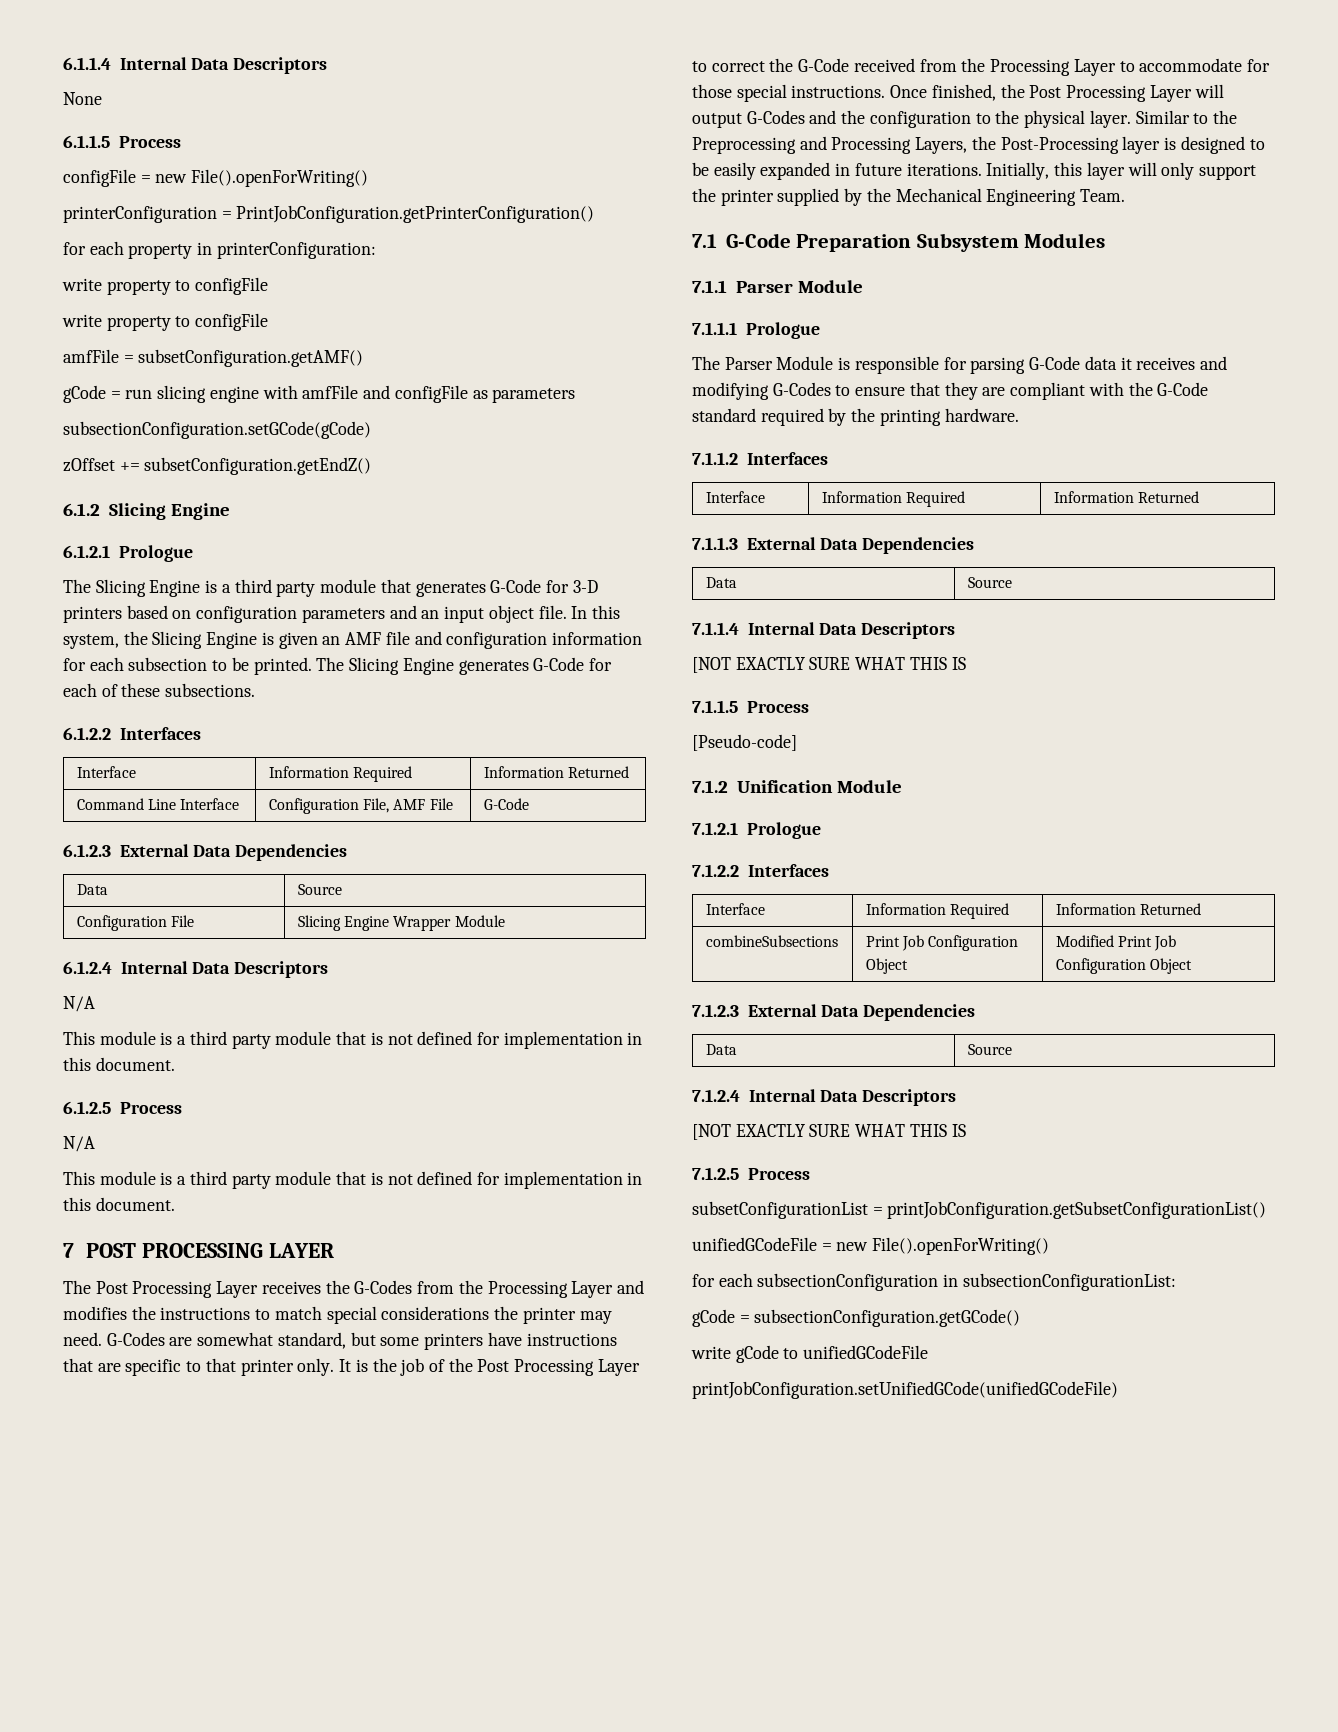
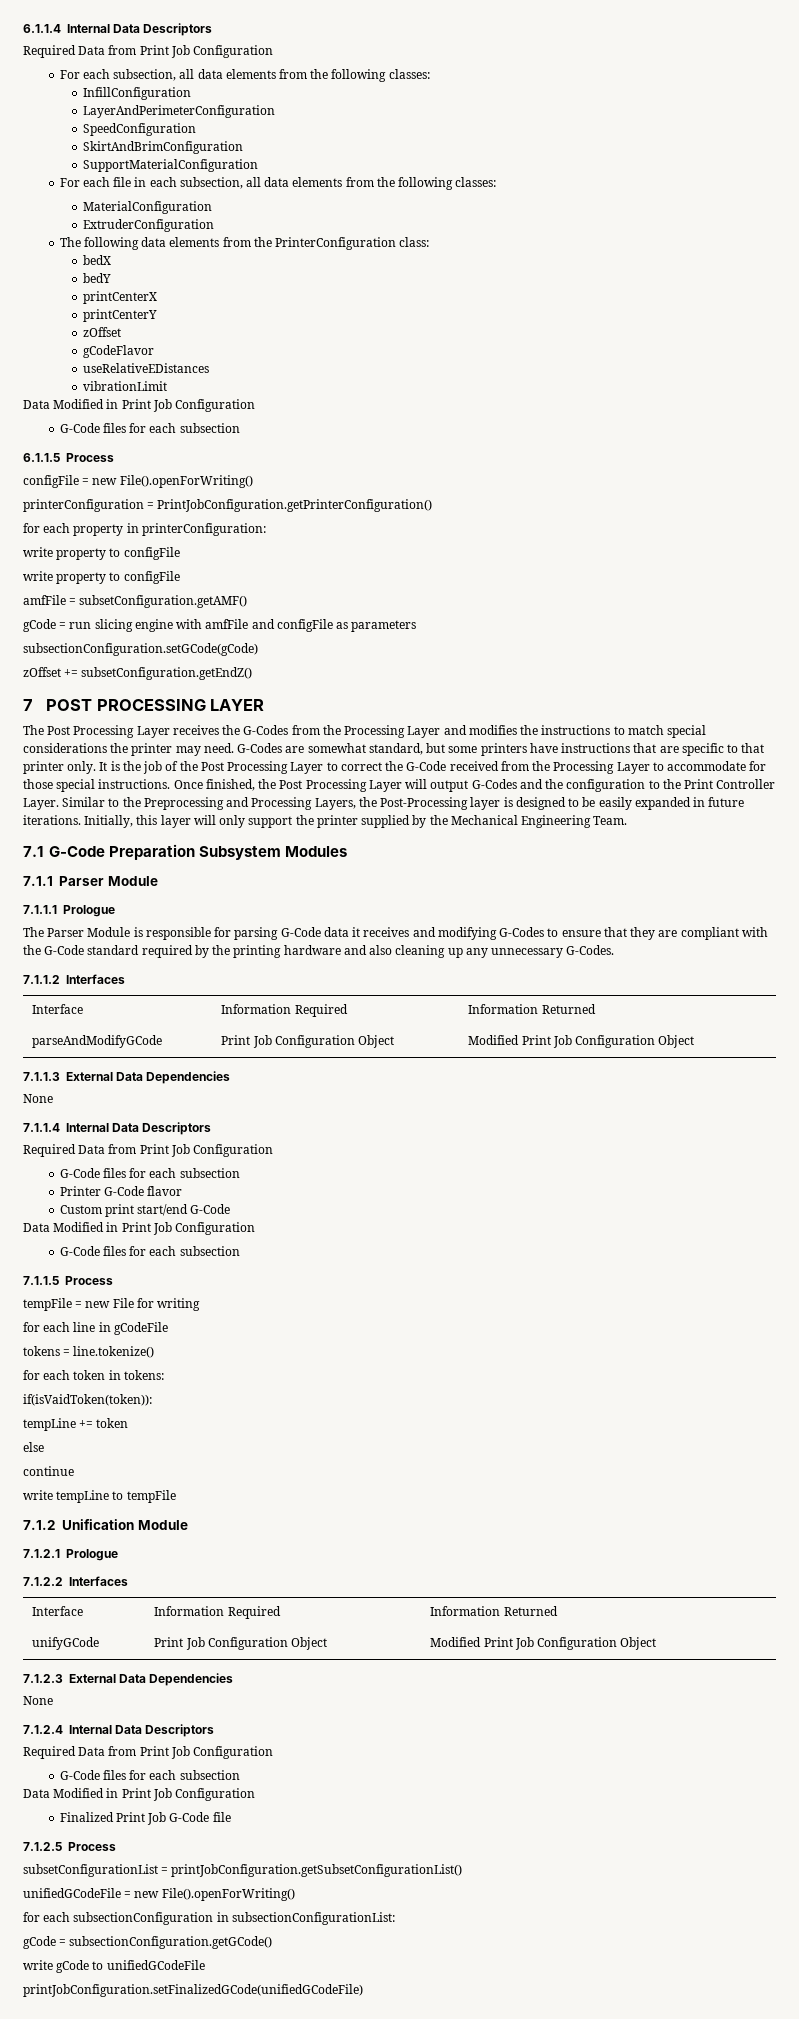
  6.1.1.4 Internal Data Descriptors
- None
+ Required Data from Print Job Configuration
+ For each subsection, all data elements from the following classes:
+ InfillConfiguration
+ LayerAndPerimeterConfiguration
+ SpeedConfiguration
+ SkirtAndBrimConfiguration
+ SupportMaterialConfiguration
+ For each file in each subsection, all data elements from the following classes:
+ MaterialConfiguration
+ ExtruderConfiguration
+ The following data elements from the PrinterConfiguration class:
+ bedX
+ bedY
+ printCenterX
+ printCenterY
+ zOffset
+ gCodeFlavor
+ useRelativeEDistances
+ vibrationLimit
+ Data Modified in Print Job Configuration
+ G-Code files for each subsection
- 6.1.2 Slicing Engine
- 6.1.2.1 Prologue
- The Slicing Engine is a third party module that generates G-Code for 3-D printers based on configuration parameters and an input object file. In this system, the Slicing Engine is given an AMF file and configuration information for each subsection to be printed. The Slicing Engine generates G-Code for each of these subsections.
- 6.1.2.2 Interfaces
- Interface | Information Required | Information Returned
- Command Line Interface | Configuration File, AMF File | G-Code
- 6.1.2.3 External Data Dependencies
- Data | Source
- Configuration File | Slicing Engine Wrapper Module
- 6.1.2.4 Internal Data Descriptors
- N/A
- This module is a third party module that is not defined for implementation in this document.
- 6.1.2.5 Process
- N/A
- This module is a third party module that is not defined for implementation in this document.
- Once finished, the Post Processing Layer will output G-Codes and the configuration to the physical layer.
+ Once finished, the Post Processing Layer will output G-Codes and the configuration to the Print Controller Layer.
- The Parser Module is responsible for parsing G-Code data it receives and modifying G-Codes to ensure that they are compliant with the G-Code standard required by the printing hardware.
+ The Parser Module is responsible for parsing G-Code data it receives and modifying G-Codes to ensure that they are compliant with the G-Code standard required by the printing hardware and also cleaning up any unnecessary G-Codes.
+ parseAndModifyGCode | Print Job Configuration Object | Modified Print Job Configuration Object
  7.1.1.3 External Data Dependencies
- Data | Source
+ None
  7.1.1.4 Internal Data Descriptors
- [NOT EXACTLY SURE WHAT THIS IS
+ Required Data from Print Job Configuration
+ G-Code files for each subsection
+ Printer G-Code flavor
+ Custom print start/end G-Code
+ Data Modified in Print Job Configuration
+ G-Code files for each subsection
  7.1.1.5 Process
- [Pseudo-code]
+ tempFile = new File for writing
+ for each line in gCodeFile
+ tokens = line.tokenize()
+ for each token in tokens:
+ if(isVaidToken(token)):
+ tempLine += token
+ else
+ continue
+ write tempLine to tempFile
- combineSubsections | Print Job Configuration Object | Modified Print Job Configuration Object
+ unifyGCode | Print Job Configuration Object | Modified Print Job Configuration Object
  7.1.2.3 External Data Dependencies
- Data | Source
+ None
  7.1.2.4 Internal Data Descriptors
- [NOT EXACTLY SURE WHAT THIS IS
+ Required Data from Print Job Configuration
+ G-Code files for each subsection
+ Data Modified in Print Job Configuration
+ Finalized Print Job G-Code file
- printJobConfiguration.setUnifiedGCode(unifiedGCodeFile)
+ printJobConfiguration.setFinalizedGCode(unifiedGCodeFile)

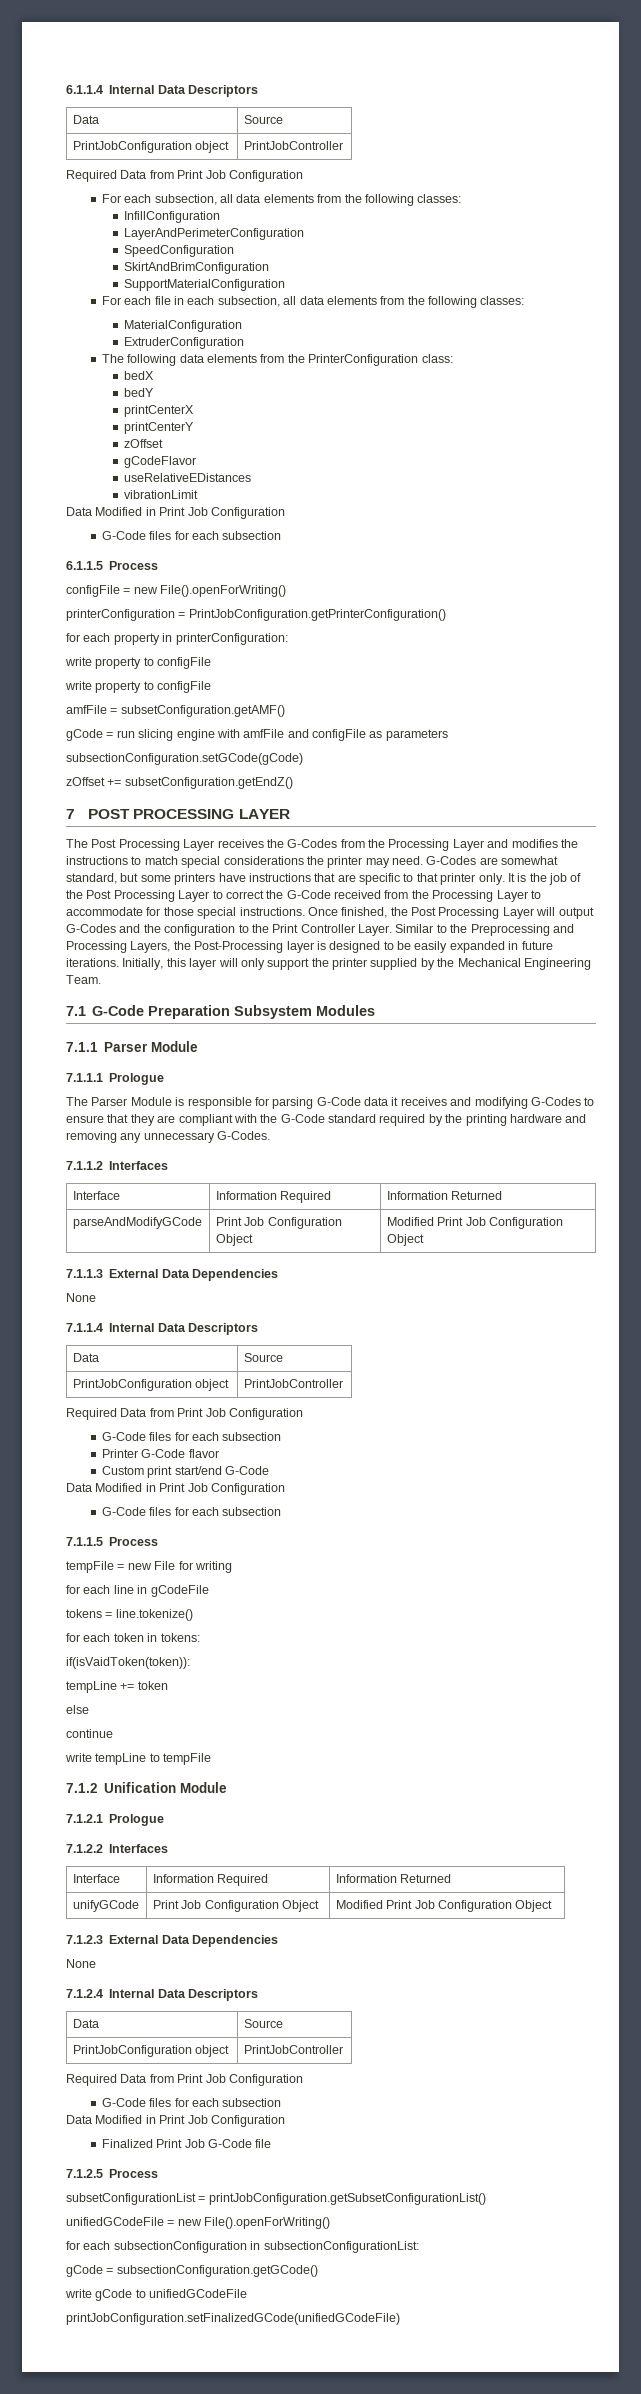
  6.1.1.4 Internal Data Descriptors
+ Data | Source
+ PrintJobConfiguration object | PrintJobController
- The Parser Module is responsible for parsing G-Code data it receives and modifying G-Codes to ensure that they are compliant with the G-Code standard required by the printing hardware and also cleaning up any unnecessary G-Codes.
+ The Parser Module is responsible for parsing G-Code data it receives and modifying G-Codes to ensure that they are compliant with the G-Code standard required by the printing hardware and removing any unnecessary G-Codes.
  7.1.1.4 Internal Data Descriptors
+ Data | Source
+ PrintJobConfiguration object | PrintJobController
  7.1.2.4 Internal Data Descriptors
+ Data | Source
+ PrintJobConfiguration object | PrintJobController

